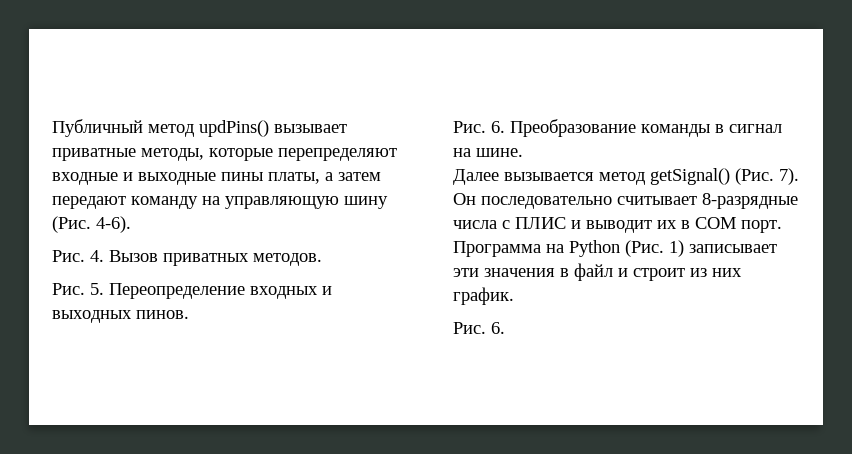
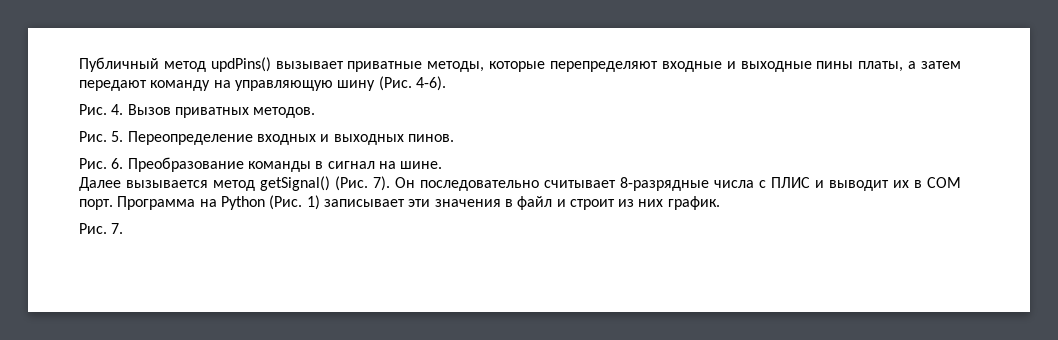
  Программа на Python (Рис. 1) записывает эти значения в файл и строит из них график.
- Рис. 6.
+ Рис. 7.

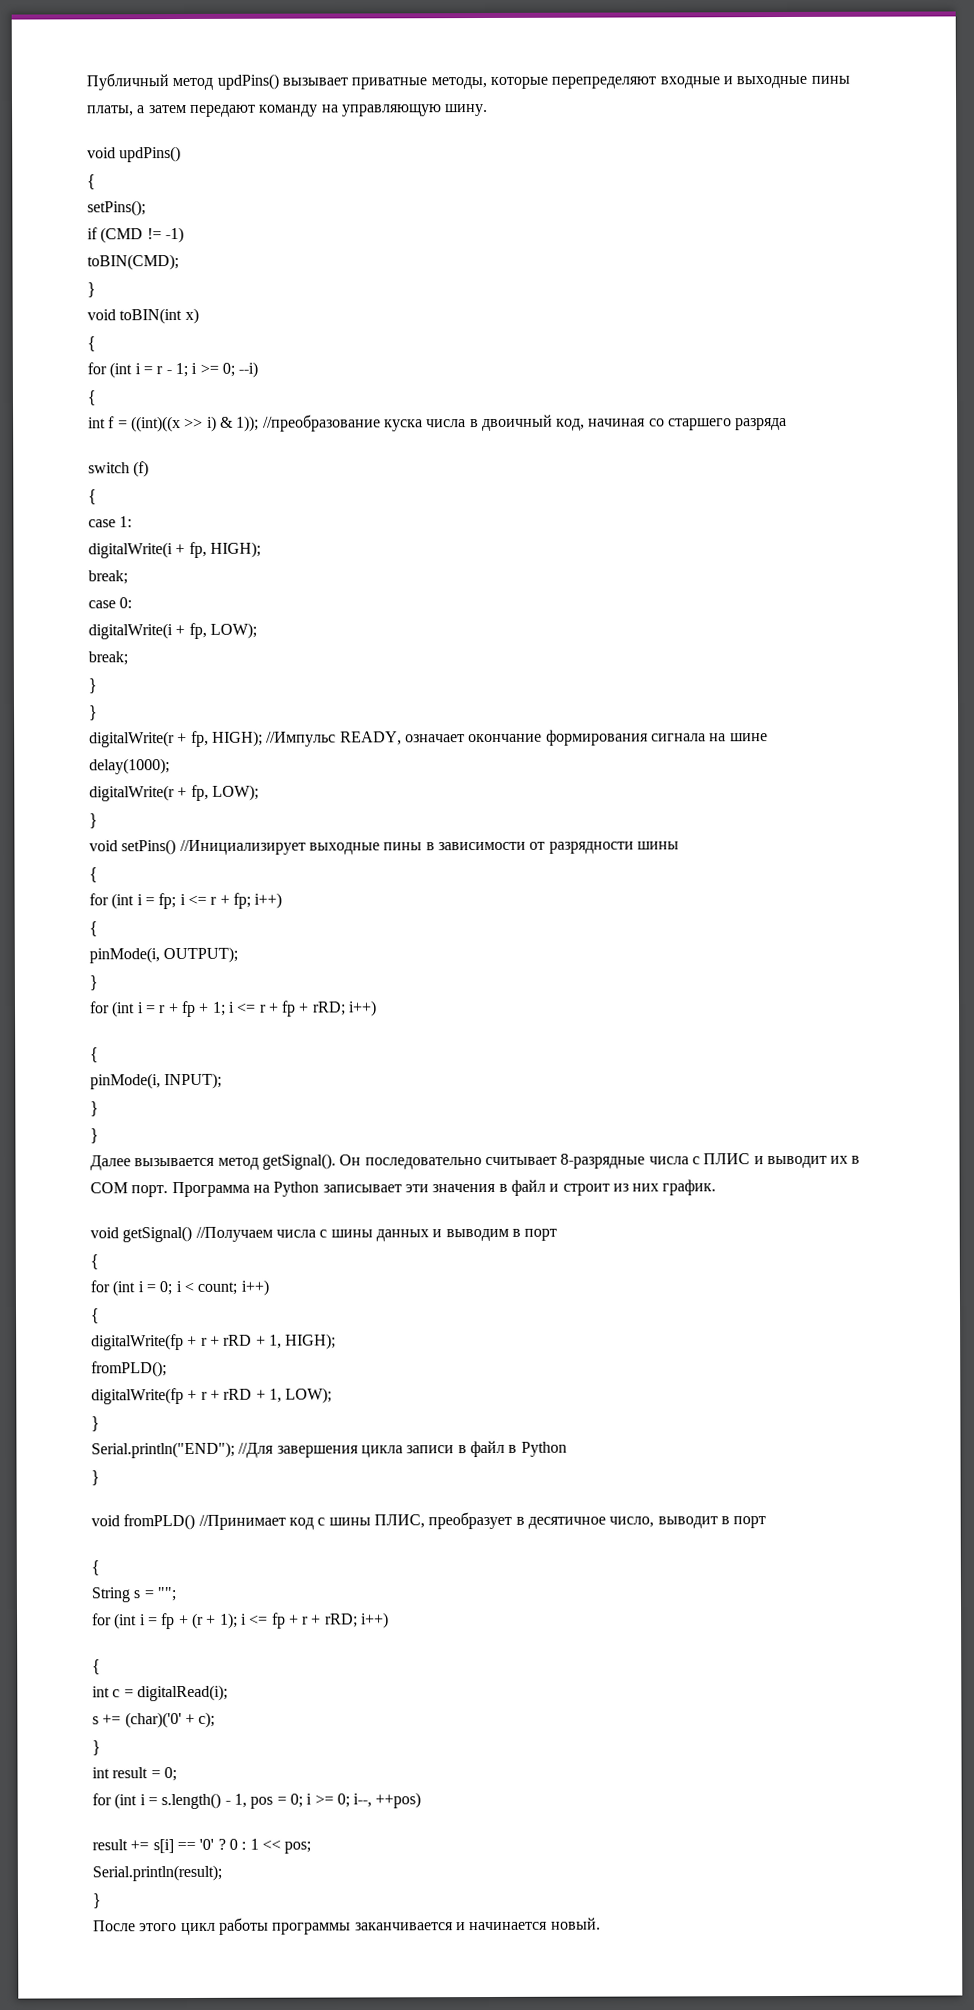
- Публичный метод updPins() вызывает приватные методы, которые перепределяют входные и выходные пины платы, а затем передают команду на управляющую шину (Рис. 4-6).
- Рис. 4. Вызов приватных методов.
- Рис. 5. Переопределение входных и выходных пинов.
- Рис. 6. Преобразование команды в сигнал на шине.
+ Публичный метод updPins() вызывает приватные методы, которые перепределяют входные и выходные пины платы, а затем передают команду на управляющую шину.
+ void updPins()
+ {
+ setPins();
+ if (CMD != -1)
+ toBIN(CMD);
+ }
+ void toBIN(int x)
+ {
+ for (int i = r - 1; i >= 0; --i)
+ {
+ int f = ((int)((x >> i) & 1)); //преобразование куска числа в двоичный код, начиная со старшего разряда
+ switch (f)
+ {
+ case 1:
+ digitalWrite(i + fp, HIGH);
+ break;
+ case 0:
+ digitalWrite(i + fp, LOW);
+ break;
+ }
+ }
+ digitalWrite(r + fp, HIGH); //Импульс READY, означает окончание формирования сигнала на шине
+ delay(1000);
+ digitalWrite(r + fp, LOW);
+ }
+ void setPins() //Инициализирует выходные пины в зависимости от разрядности шины
+ {
+ for (int i = fp; i <= r + fp; i++)
+ {
+ pinMode(i, OUTPUT);
+ }
+ for (int i = r + fp + 1; i <= r + fp + rRD; i++)
+ {
+ pinMode(i, INPUT);
+ }
+ }
- Далее вызывается метод getSignal() (Рис. 7).
+ Далее вызывается метод getSignal().
- Программа на Python (Рис. 1) записывает эти значения в файл и строит из них график.
+ Программа на Python записывает эти значения в файл и строит из них график.
- Рис. 7.
+ void getSignal() //Получаем числа с шины данных и выводим в порт
+ {
+ for (int i = 0; i < count; i++)
+ {
+ digitalWrite(fp + r + rRD + 1, HIGH);
+ fromPLD();
+ digitalWrite(fp + r + rRD + 1, LOW);
+ }
+ Serial.println("END"); //Для завершения цикла записи в файл в Python
+ }
+ void fromPLD() //Принимает код с шины ПЛИС, преобразует в десятичное число, выводит в порт
+ {
+ String s = "";
+ for (int i = fp + (r + 1); i <= fp + r + rRD; i++)
+ {
+ int c = digitalRead(i);
+ s += (char)('0' + c);
+ }
+ int result = 0;
+ for (int i = s.length() - 1, pos = 0; i >= 0; i--, ++pos)
+ result += s[i] == '0' ? 0 : 1 << pos;
+ Serial.println(result);
+ }
+ После этого цикл работы программы заканчивается и начинается новый.

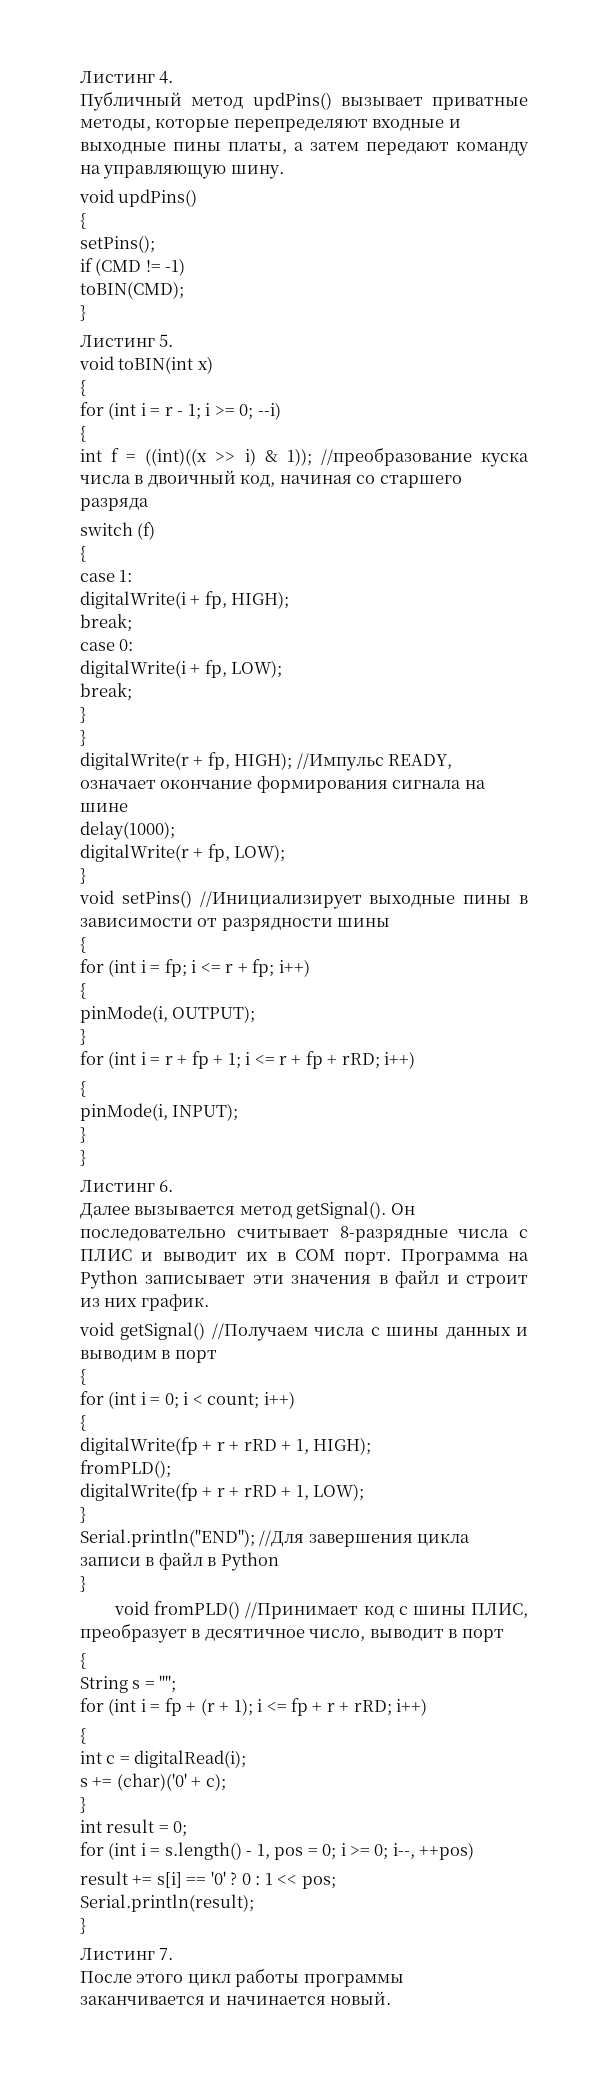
+ Листинг 4.
+ Листинг 5.
+ Листинг 6.
+ Листинг 7.

